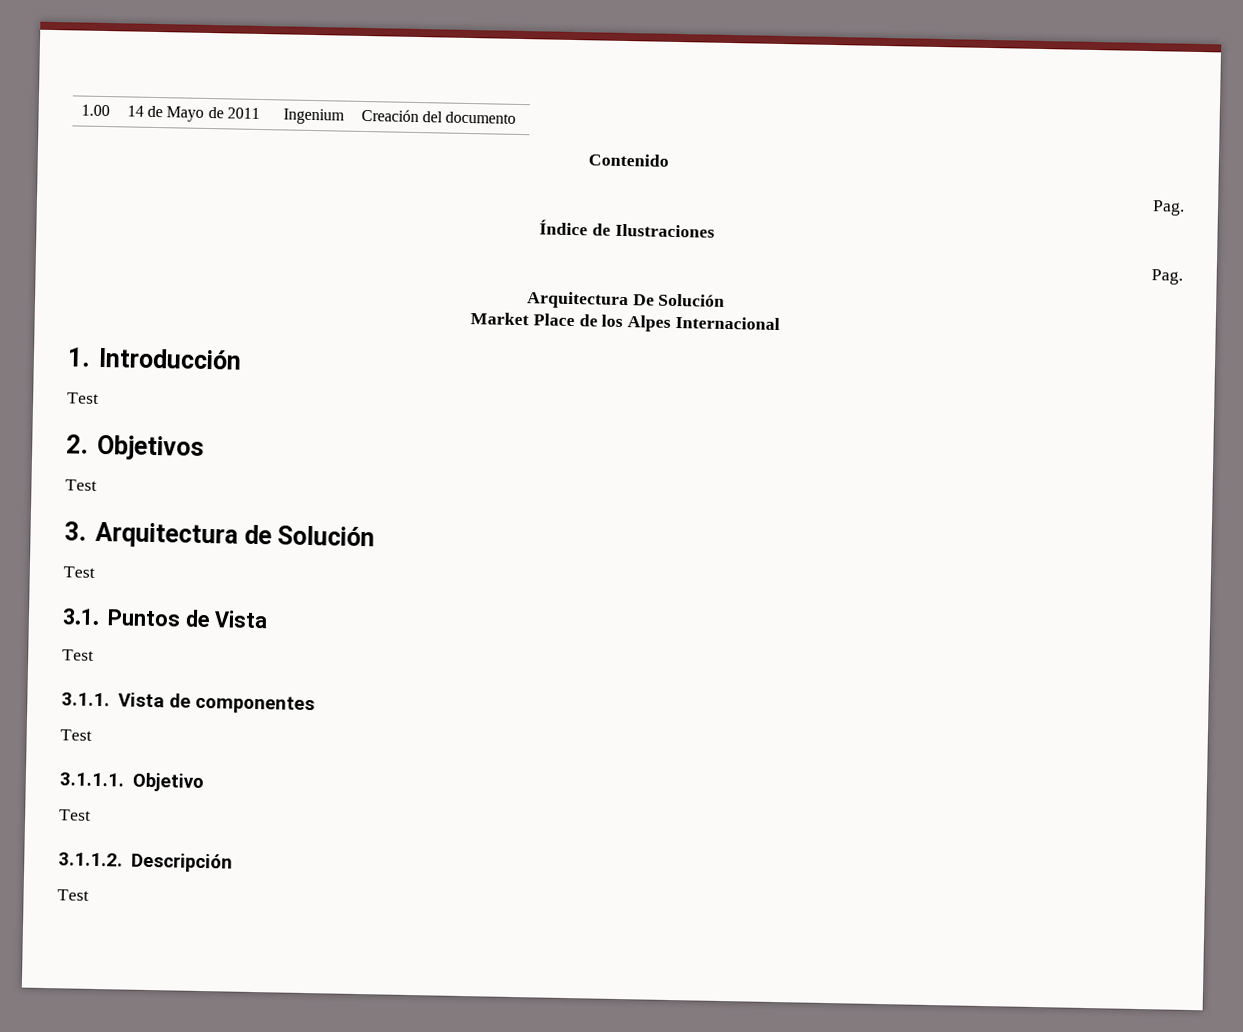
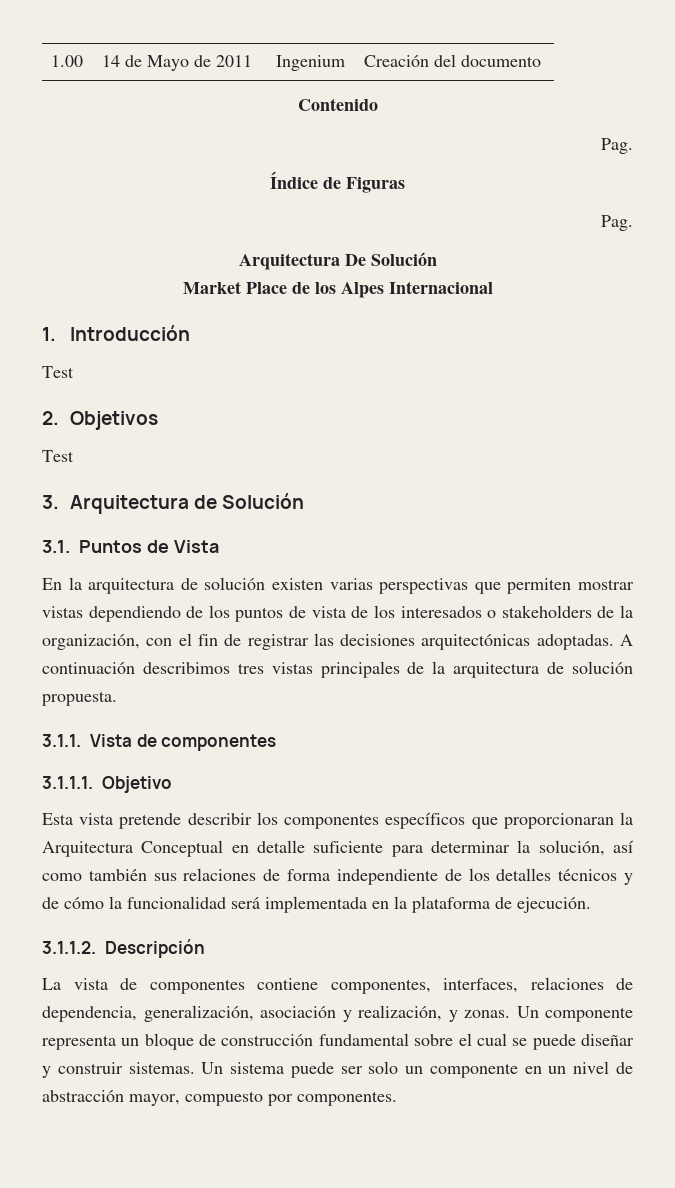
- Índice de Ilustraciones
+ Índice de Figuras
  3. Arquitectura de Solución
- Test
  3.1. Puntos de Vista
- Test
+ En la arquitectura de solución existen varias perspectivas que permiten mostrar vistas dependiendo de los puntos de vista de los interesados o stakeholders de la organización, con el fin de registrar las decisiones arquitectónicas adoptadas. A continuación describimos tres vistas principales de la arquitectura de solución propuesta.
  3.1.1. Vista de componentes
- Test
  3.1.1.1. Objetivo
- Test
+ Esta vista pretende describir los componentes específicos que proporcionaran la Arquitectura Conceptual en detalle suficiente para determinar la solución, así como también sus relaciones de forma independiente de los detalles técnicos y de cómo la funcionalidad será implementada en la plataforma de ejecución.
  3.1.1.2. Descripción
- Test
+ La vista de componentes contiene componentes, interfaces, relaciones de dependencia, generalización, asociación y realización, y zonas. Un componente representa un bloque de construcción fundamental sobre el cual se puede diseñar y construir sistemas. Un sistema puede ser solo un componente en un nivel de abstracción mayor, compuesto por componentes.

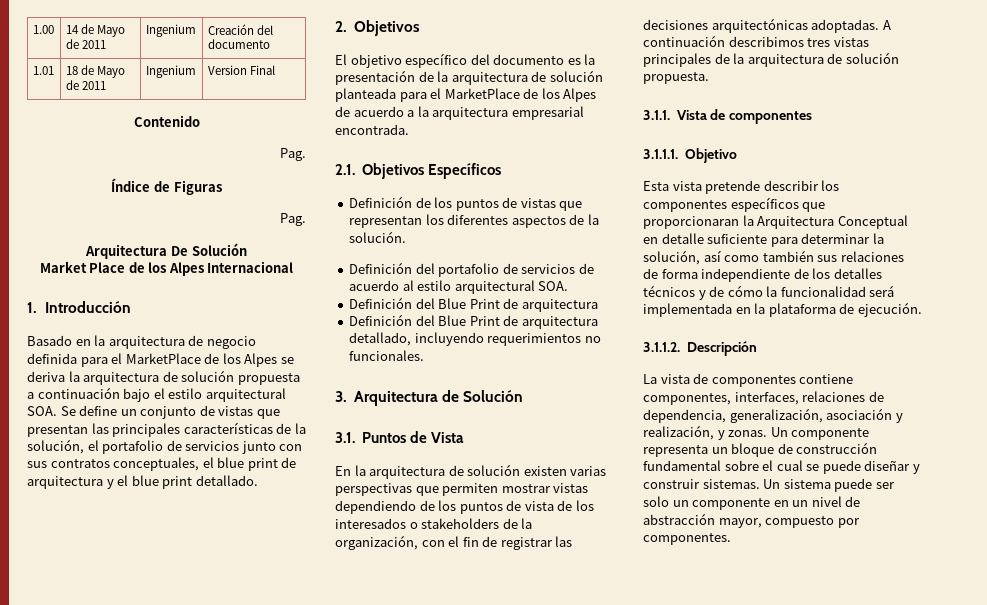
+ 1.01 | 18 de Mayo de 2011 | Ingenium | Version Final
  1. Introducción
- Test
+ Basado en la arquitectura de negocio definida para el MarketPlace de los Alpes se deriva la arquitectura de solución propuesta a continuación bajo el estilo arquitectural SOA. Se define un conjunto de vistas que presentan las principales características de la solución, el portafolio de servicios junto con sus contratos conceptuales, el blue print de arquitectura y el blue print detallado.
  2. Objetivos
- Test
+ El objetivo específico del documento es la presentación de la arquitectura de solución planteada para el MarketPlace de los Alpes de acuerdo a la arquitectura empresarial encontrada.
+ 2.1. Objetivos Específicos
+ Definición de los puntos de vistas que representan los diferentes aspectos de la solución.
+ Definición del portafolio de servicios de acuerdo al estilo arquitectural SOA.
+ Definición del Blue Print de arquitectura
+ Definición del Blue Print de arquitectura detallado, incluyendo requerimientos no funcionales.

